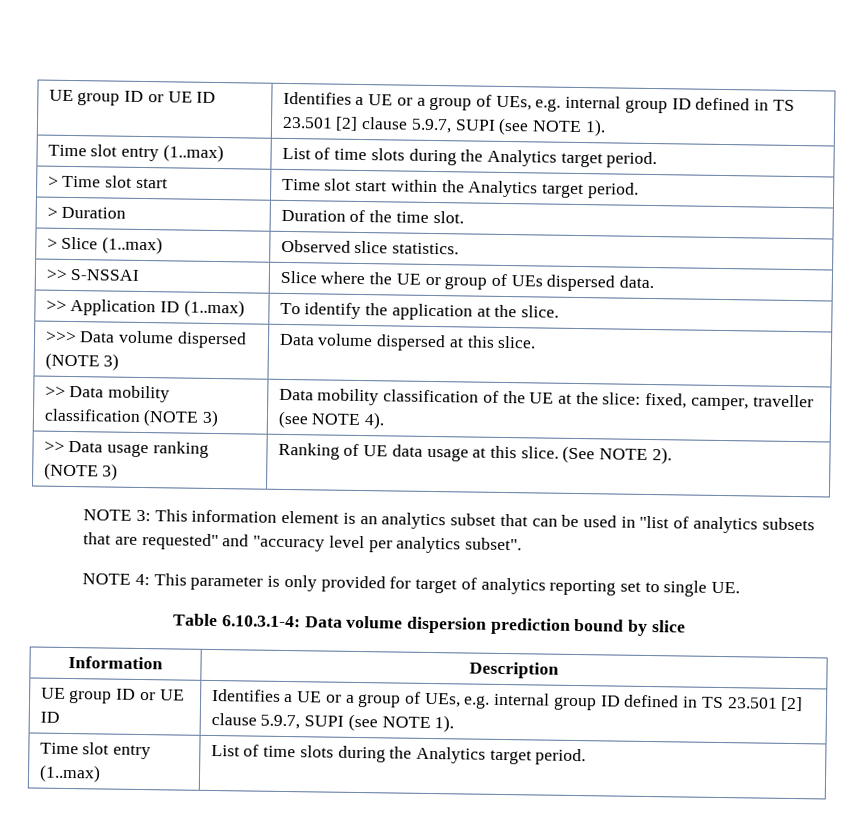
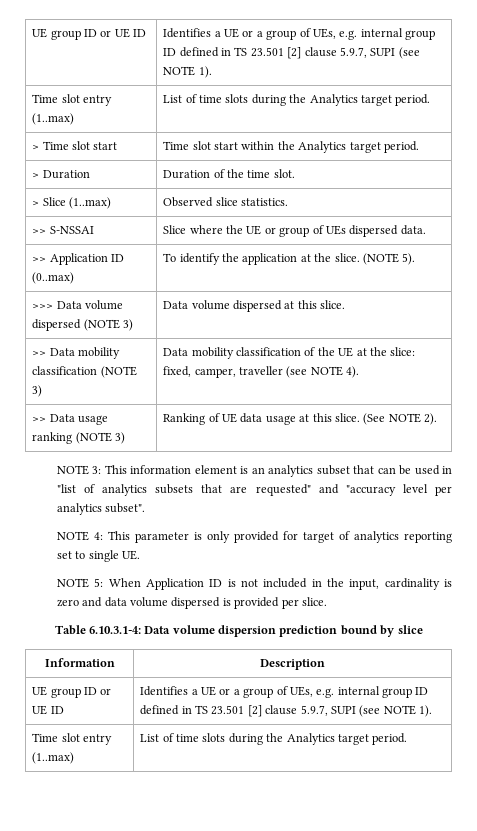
- >> Application ID (1..max) | To identify the application at the slice.
+ >> Application ID (0..max) | To identify the application at the slice. (NOTE 5).
+ NOTE 5: When Application ID is not included in the input, cardinality is zero and data volume dispersed is provided per slice.

